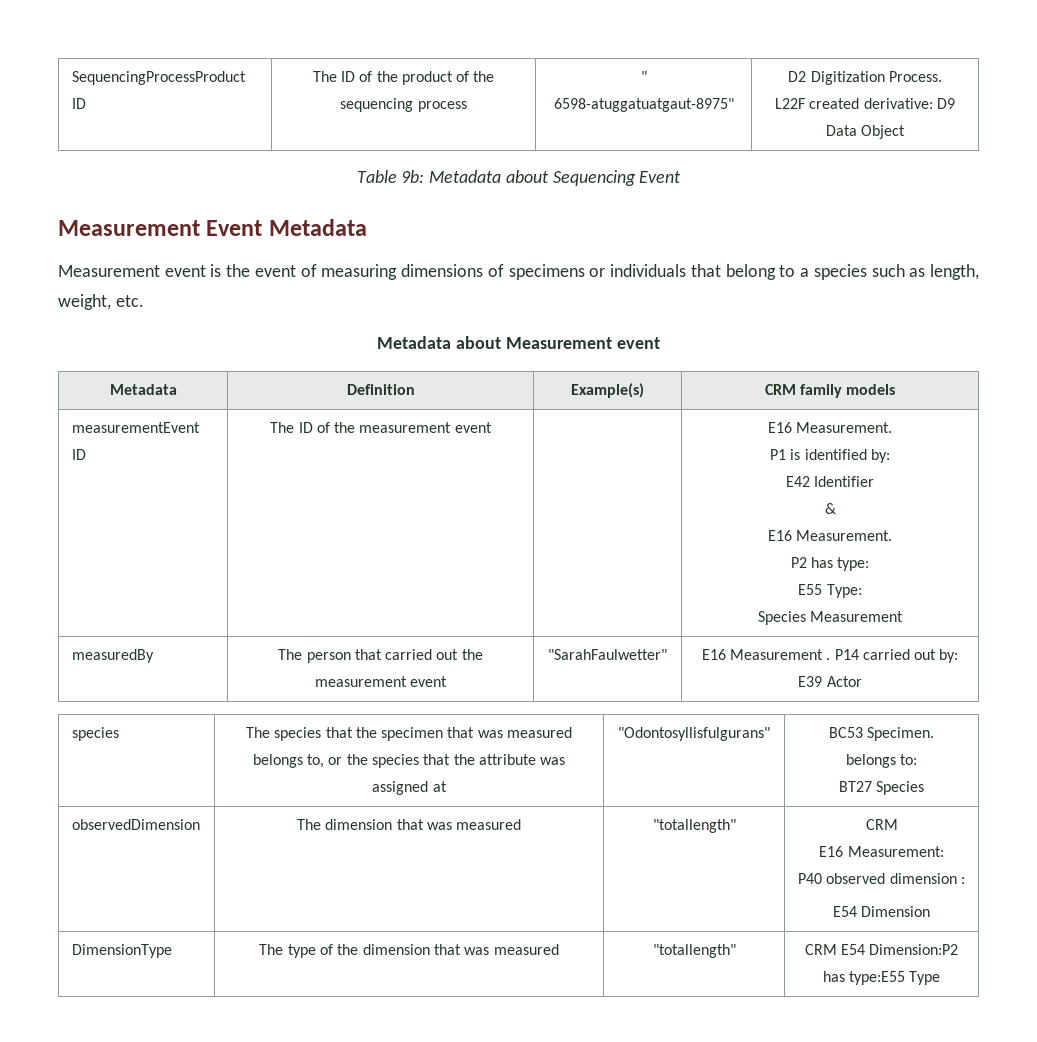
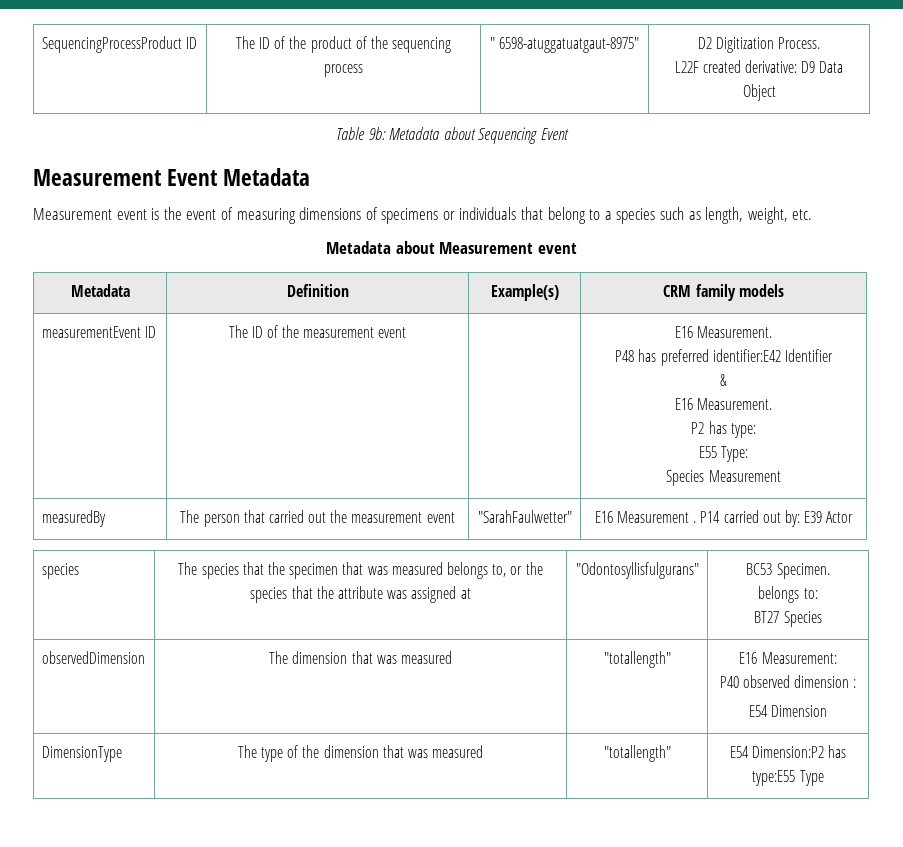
  measurementEvent ID | The ID of the measurement event | | E16 Measurement.
- P1 is identified by:
- E42 Identifier
+ P48 has preferred identifier:E42 Identifier
- observedDimension | The dimension that was measured | "totallength" | CRM
- E16 Measurement:
+ observedDimension | The dimension that was measured | "totallength" | E16 Measurement:
- DimensionType | The type of the dimension that was measured | "totallength" | CRM E54 Dimension:P2 has type:E55 Type
+ DimensionType | The type of the dimension that was measured | "totallength" | E54 Dimension:P2 has type:E55 Type

